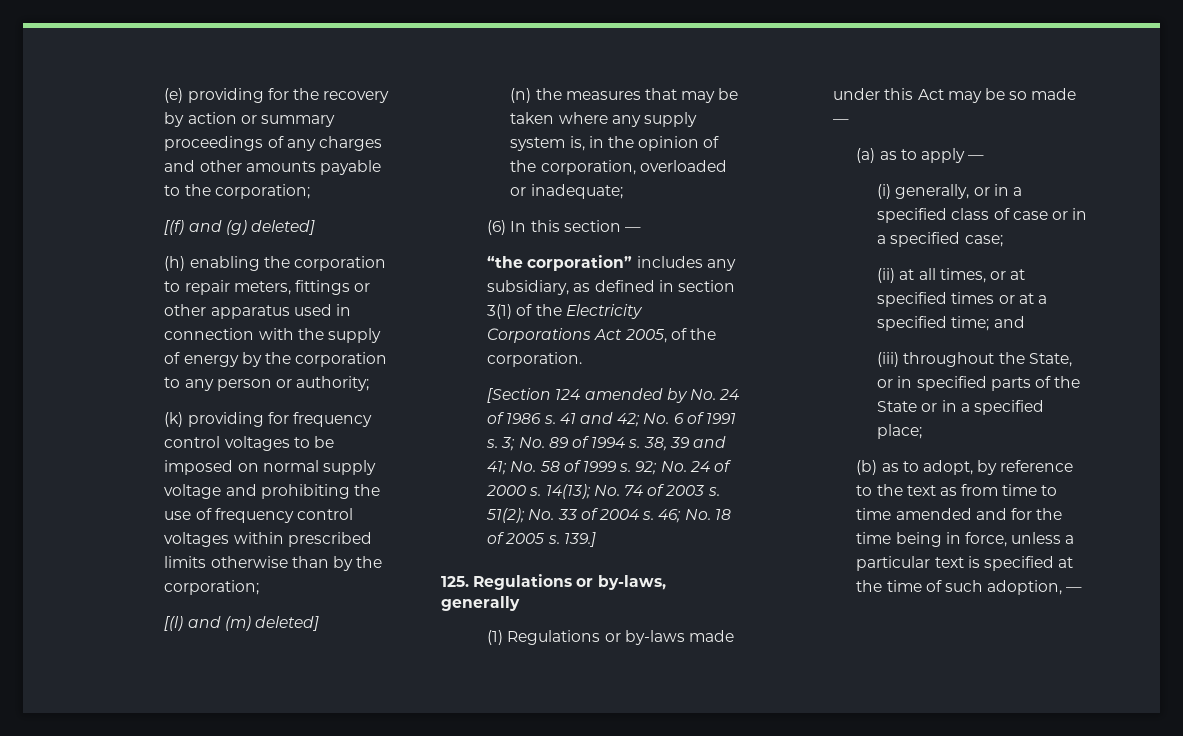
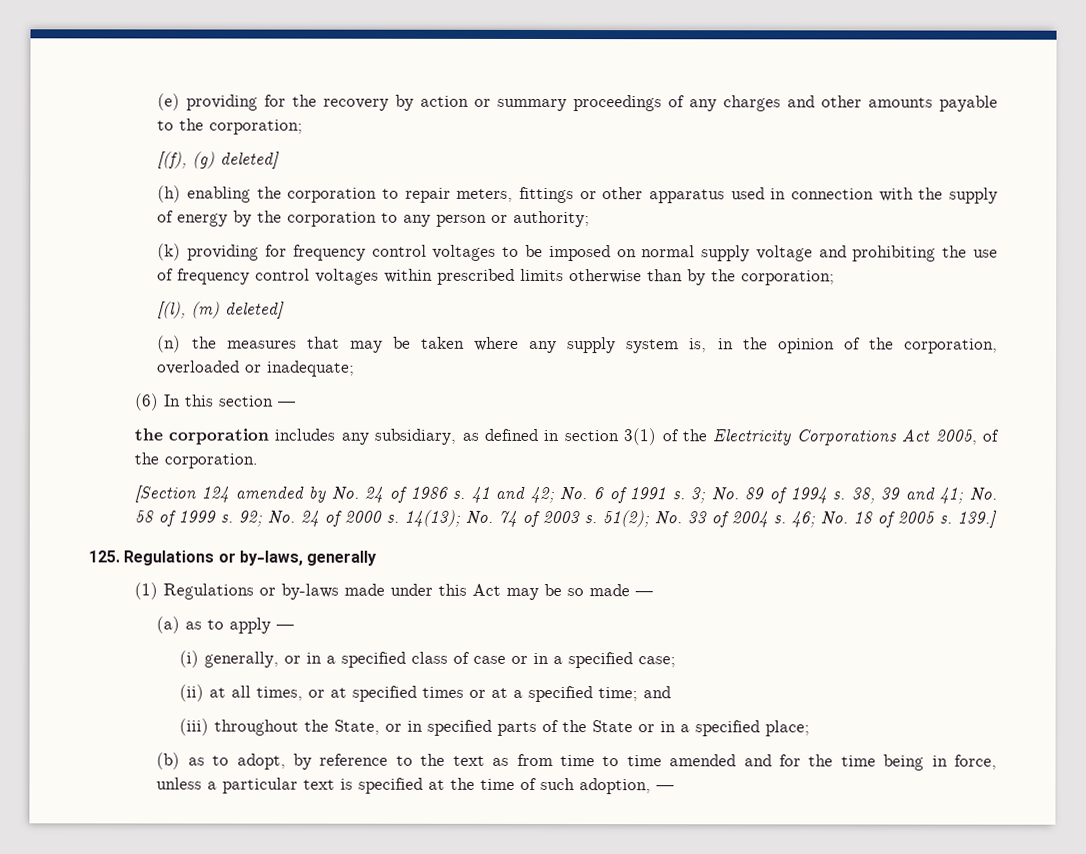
- [(f) and (g) deleted]
+ [(f), (g) deleted]
- [(l) and (m) deleted]
+ [(l), (m) deleted]
- “the corporation” includes any subsidiary, as defined in section 3(1) of the Electricity Corporations Act 2005, of the corporation.
+ the corporation includes any subsidiary, as defined in section 3(1) of the Electricity Corporations Act 2005, of the corporation.

